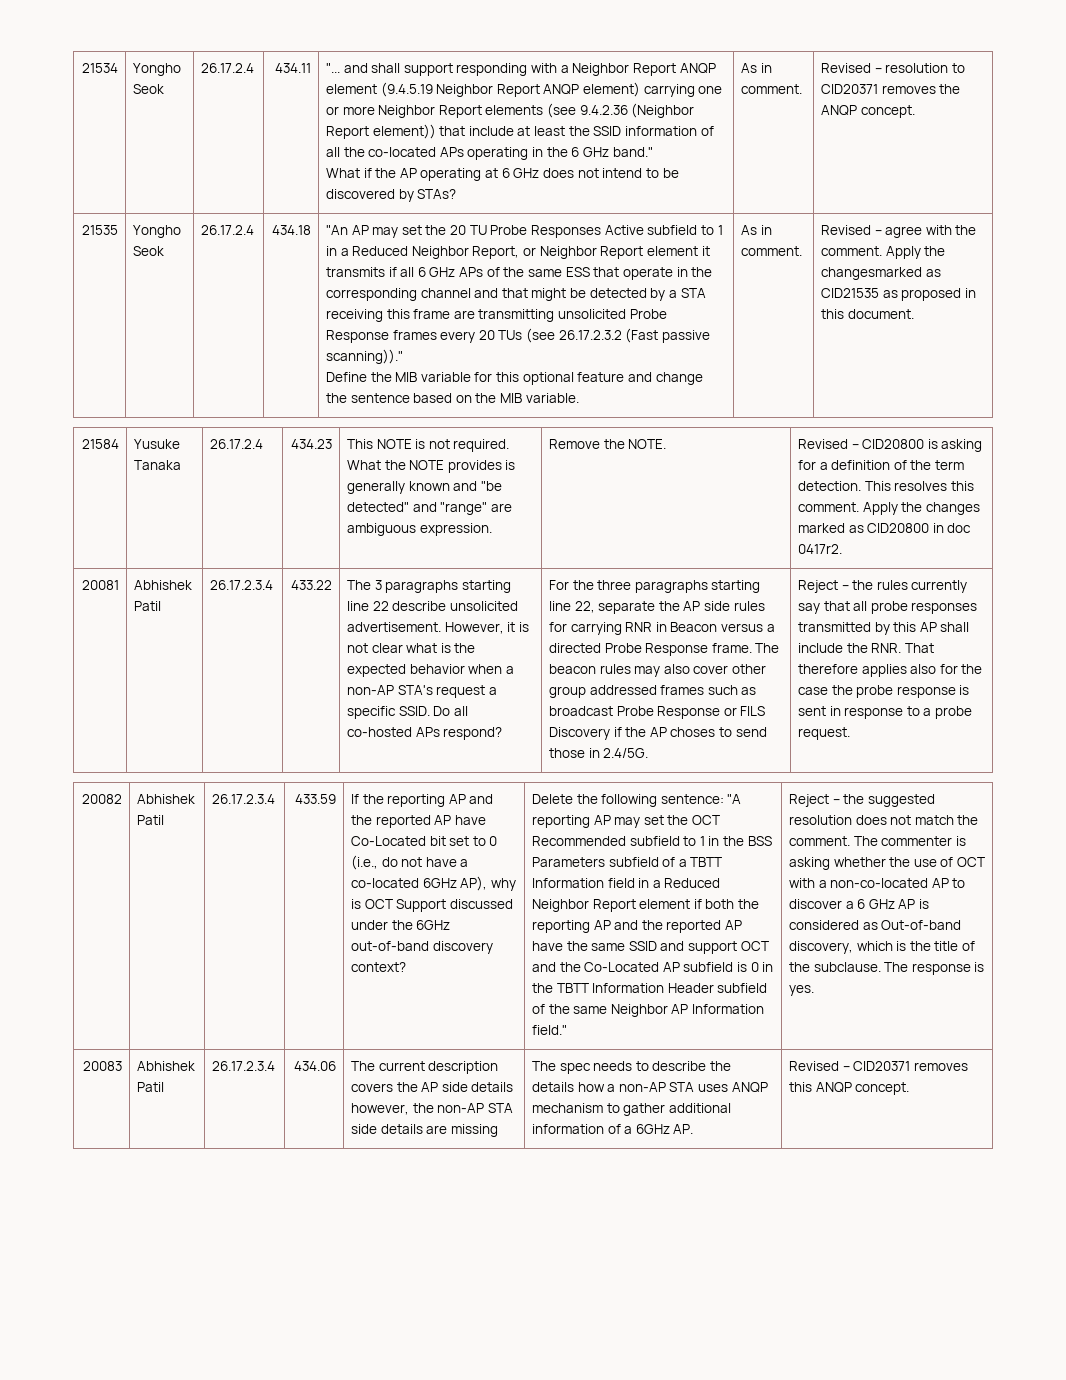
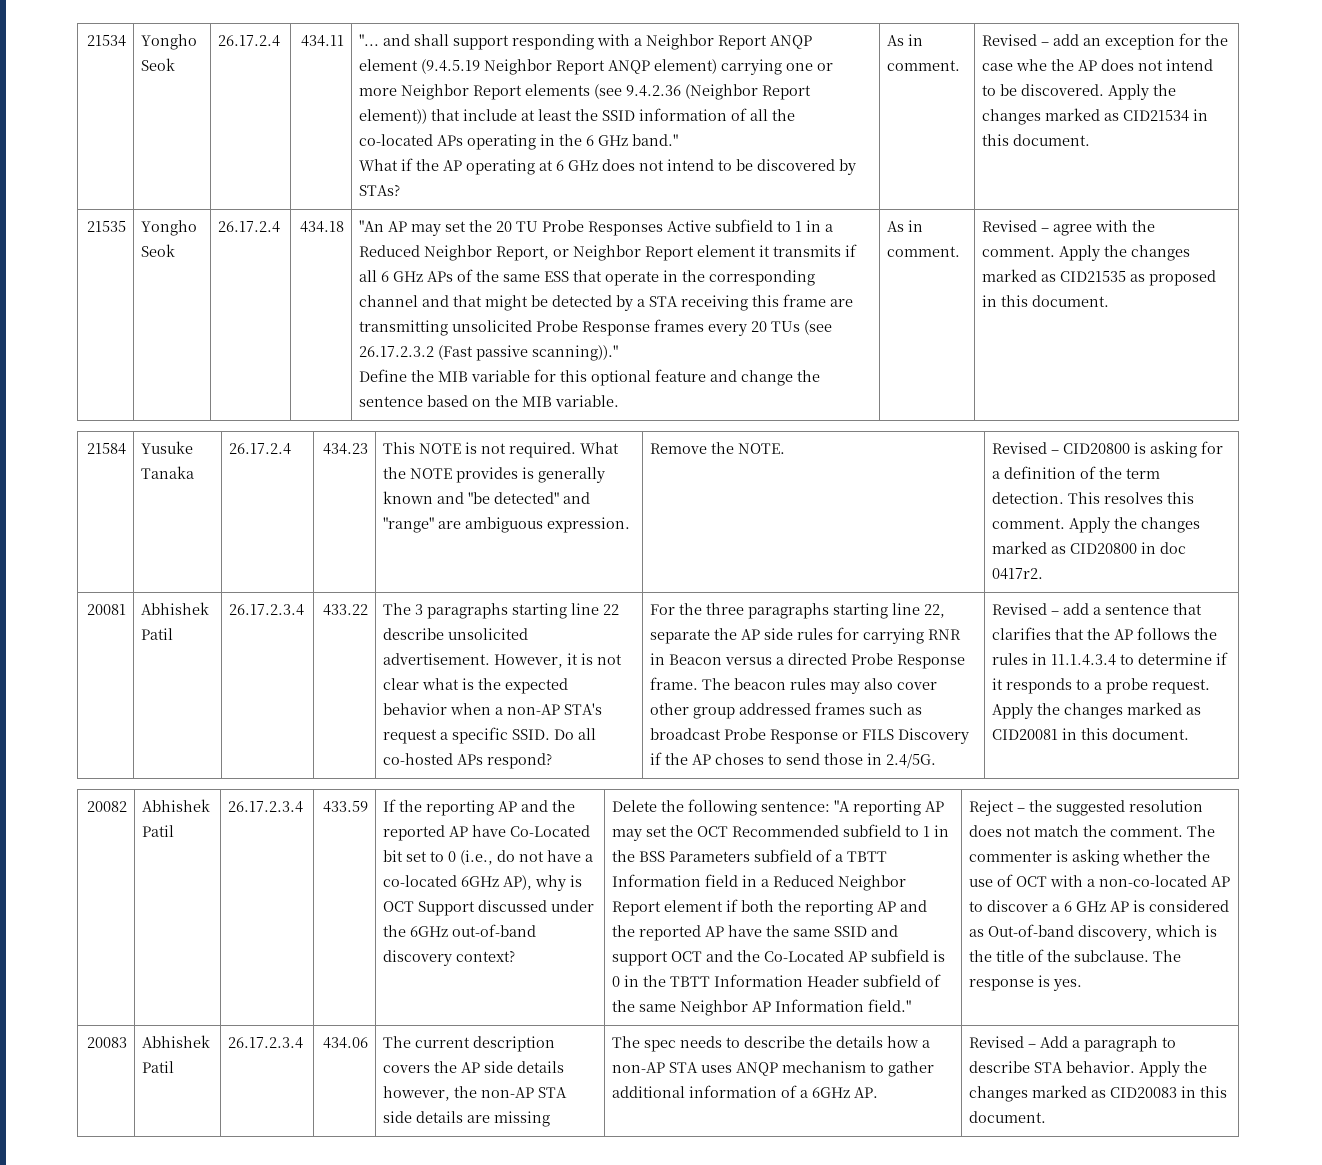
- Revised – resolution to CID20371 removes the ANQP concept.
+ Revised – add an exception for the case whe the AP does not intend to be discovered. Apply the changes marked as CID21534 in this document.
- Apply the changesmarked as CID21535 as proposed in this document.
+ Apply the changes marked as CID21535 as proposed in this document.
- Reject – the rules currently say that all probe responses transmitted by this AP shall include the RNR. That therefore applies also for the case the probe response is sent in response to a probe request.
+ Revised – add a sentence that clarifies that the AP follows the rules in 11.1.4.3.4 to determine if it responds to a probe request. Apply the changes marked as CID20081 in this document.
- Revised – CID20371 removes this ANQP concept.
+ Revised – Add a paragraph to describe STA behavior. Apply the changes marked as CID20083 in this document.

